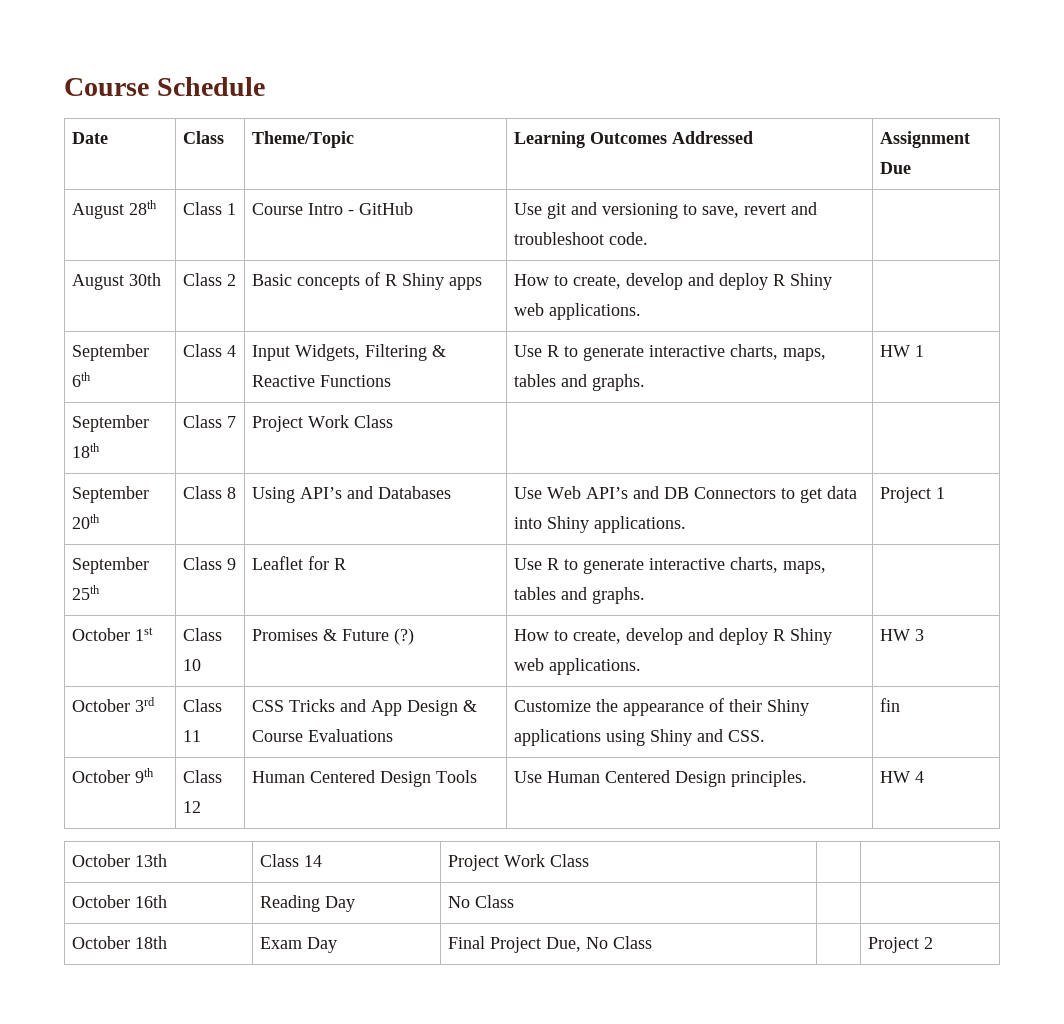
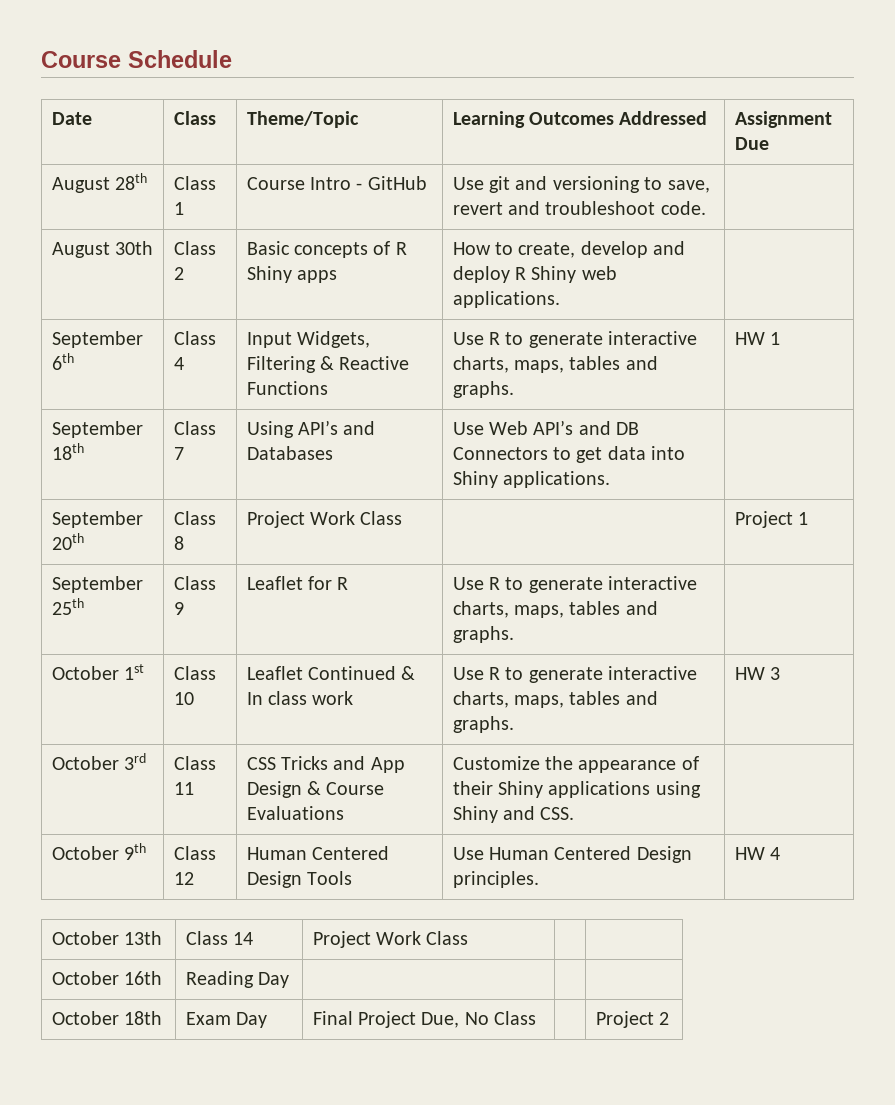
- September 18th | Class 7 | Project Work Class | |
- September 20th | Class 8 | Using API’s and Databases | Use Web API’s and DB Connectors to get data into Shiny applications. | Project 1
+ September 18th | Class 7 | Using API’s and Databases | Use Web API’s and DB Connectors to get data into Shiny applications. |
+ September 20th | Class 8 | Project Work Class | | Project 1
- October 1st | Class 10 | Promises & Future (?) | How to create, develop and deploy R Shiny web applications. | HW 3
+ October 1st | Class 10 | Leaflet Continued & In class work | Use R to generate interactive charts, maps, tables and graphs. | HW 3
- October 3rd | Class 11 | CSS Tricks and App Design & Course Evaluations | Customize the appearance of their Shiny applications using Shiny and CSS. | fin
+ October 3rd | Class 11 | CSS Tricks and App Design & Course Evaluations | Customize the appearance of their Shiny applications using Shiny and CSS. |
- October 16th | Reading Day | No Class | |
+ October 16th | Reading Day | | |

